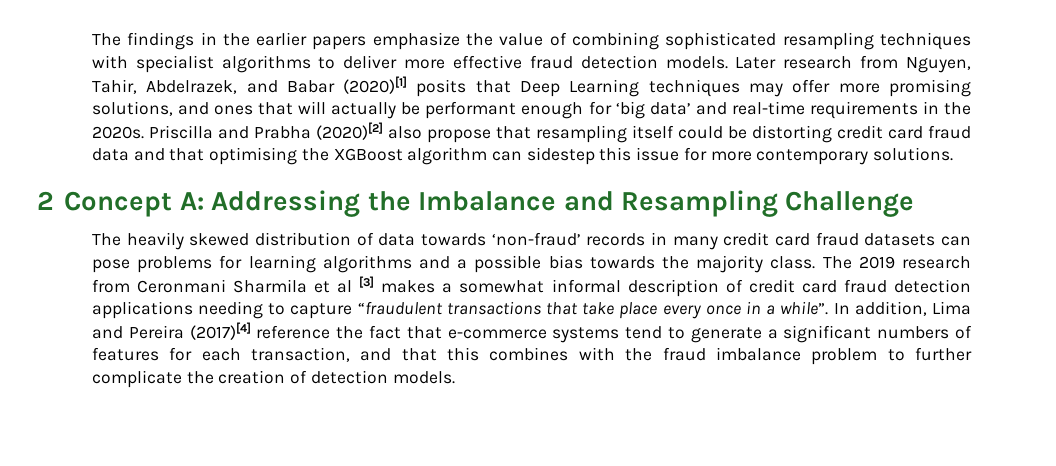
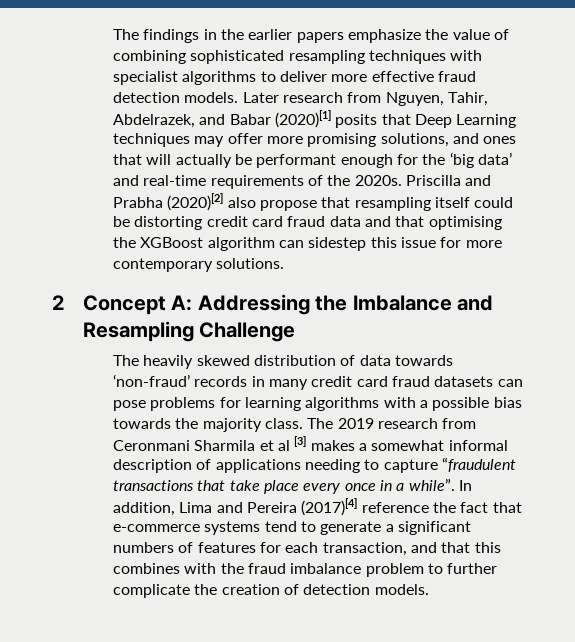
- Later research from Nguyen, Tahir, Abdelrazek, and Babar (2020)[1] posits that Deep Learning techniques may offer more promising solutions, and ones that will actually be performant enough for ‘big data’ and real-time requirements in the 2020s.
+ Later research from Nguyen, Tahir, Abdelrazek, and Babar (2020)[1] posits that Deep Learning techniques may offer more promising solutions, and ones that will actually be performant enough for the ‘big data’ and real-time requirements of the 2020s.
- The heavily skewed distribution of data towards ‘non-fraud’ records in many credit card fraud datasets can pose problems for learning algorithms and a possible bias towards the majority class.
+ The heavily skewed distribution of data towards ‘non-fraud’ records in many credit card fraud datasets can pose problems for learning algorithms with a possible bias towards the majority class.
- The 2019 research from Ceronmani Sharmila et al [3] makes a somewhat informal description of credit card fraud detection applications needing to capture “fraudulent transactions that take place every once in a while”.
+ The 2019 research from Ceronmani Sharmila et al [3] makes a somewhat informal description of applications needing to capture “fraudulent transactions that take place every once in a while”.

